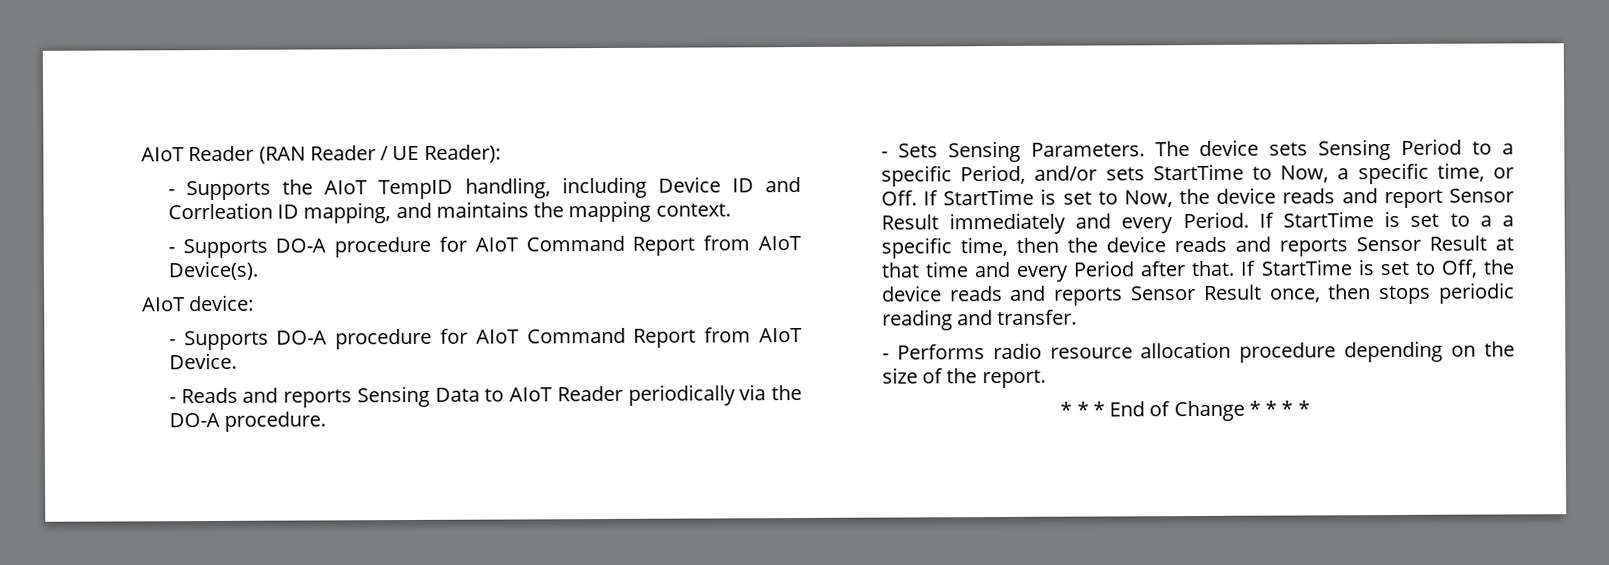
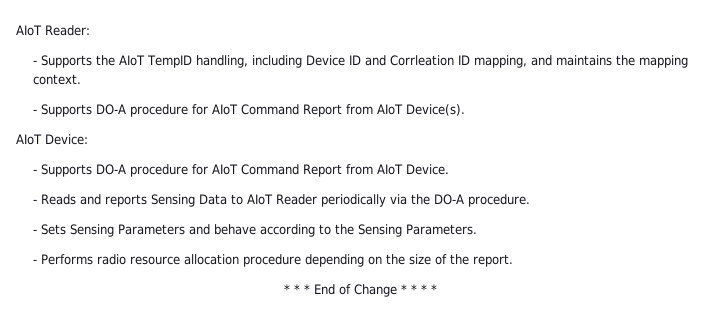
- AIoT Reader (RAN Reader / UE Reader):
+ AIoT Reader:
- AIoT device:
+ AIoT Device:
- - Sets Sensing Parameters. The device sets Sensing Period to a specific Period, and/or sets StartTime to Now, a specific time, or Off. If StartTime is set to Now, the device reads and report Sensor Result immediately and every Period. If StartTime is set to a a specific time, then the device reads and reports Sensor Result at that time and every Period after that. If StartTime is set to Off, the device reads and reports Sensor Result once, then stops periodic reading and transfer.
+ - Sets Sensing Parameters and behave according to the Sensing Parameters.

